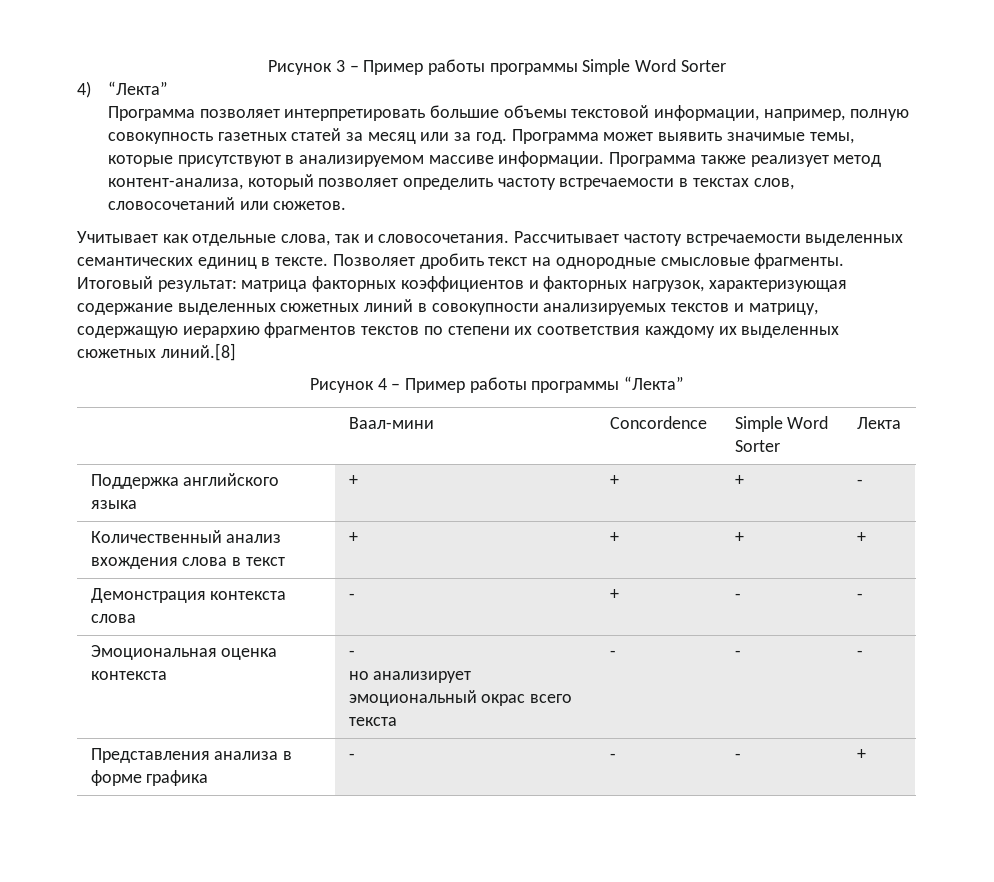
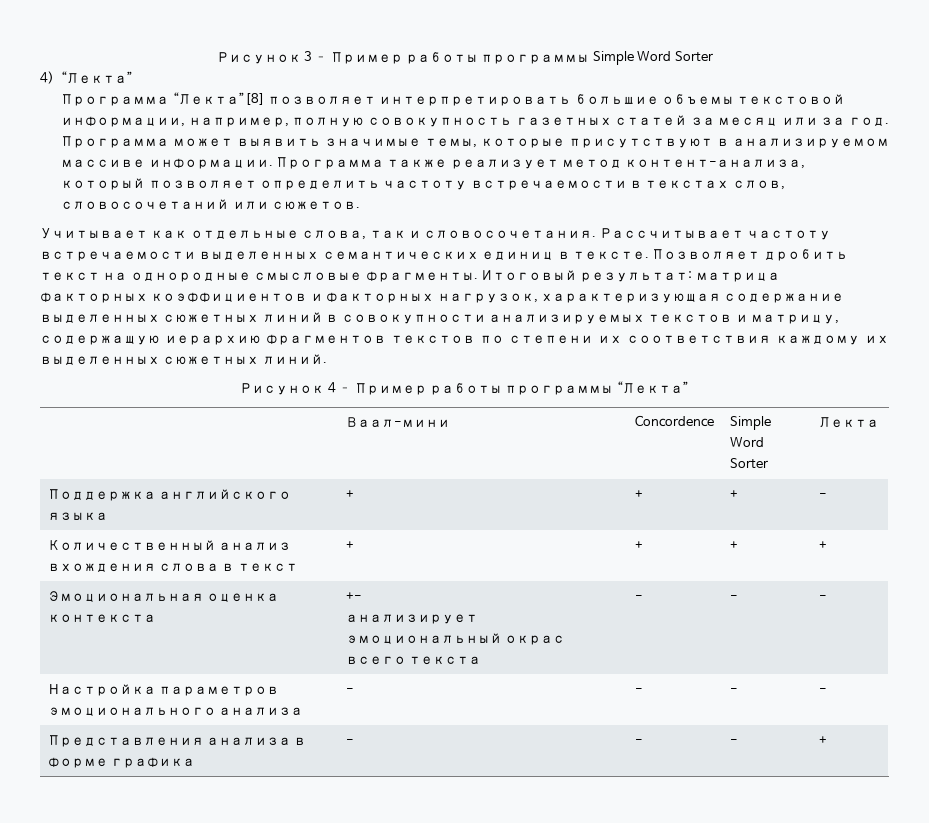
- Программа позволяет интерпретировать большие объемы текстовой информации, например, полную совокупность газетных статей за месяц или за год.
+ Программа “Лекта”[8] позволяет интерпретировать большие объемы текстовой информации, например, полную совокупность газетных статей за месяц или за год.
- Итоговый результат: матрица факторных коэффициентов и факторных нагрузок, характеризующая содержание выделенных сюжетных линий в совокупности анализируемых текстов и матрицу, содержащую иерархию фрагментов текстов по степени их соответствия каждому их выделенных сюжетных линий.[8]
+ Итоговый результат: матрица факторных коэффициентов и факторных нагрузок, характеризующая содержание выделенных сюжетных линий в совокупности анализируемых текстов и матрицу, содержащую иерархию фрагментов текстов по степени их соответствия каждому их выделенных сюжетных линий.
- Демонстрация контекста слова | - | + | - | -
- Эмоциональная оценка контекста | -
- но анализирует эмоциональный окрас всего текста | - | - | -
+ Эмоциональная оценка контекста | +-
+ анализирует эмоциональный окрас всего текста | - | - | -
+ Настройка параметров эмоционального анализа | - | - | - | -

